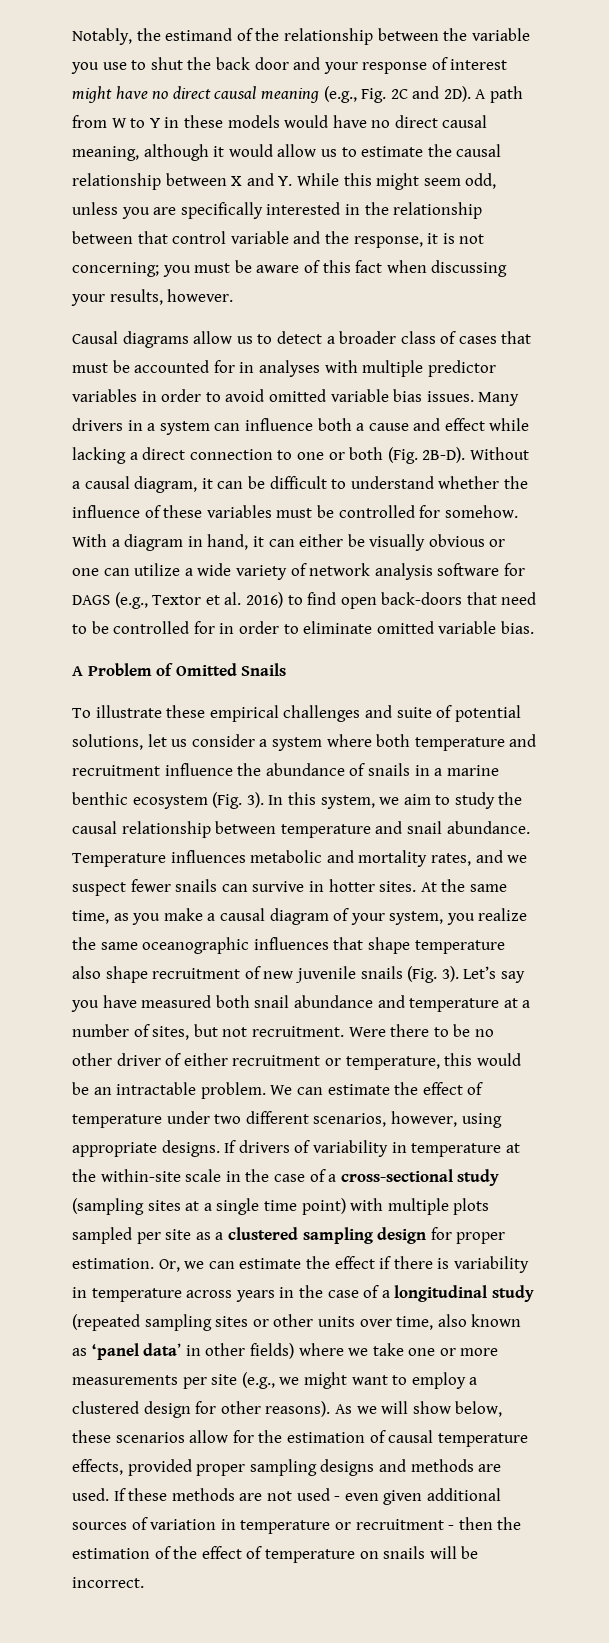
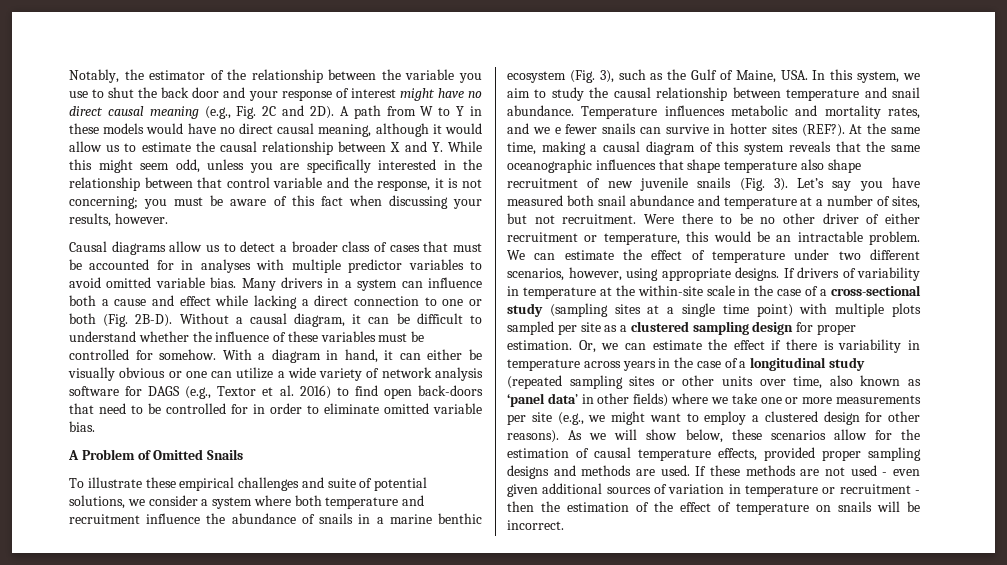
- Notably, the estimand of the relationship between the variable you use to shut the back door and your response of interest might have no direct causal meaning (e.g., Fig. 2C and 2D).
+ Notably, the estimator of the relationship between the variable you use to shut the back door and your response of interest might have no direct causal meaning (e.g., Fig. 2C and 2D).
- Causal diagrams allow us to detect a broader class of cases that must be accounted for in analyses with multiple predictor variables in order to avoid omitted variable bias issues.
+ Causal diagrams allow us to detect a broader class of cases that must be accounted for in analyses with multiple predictor variables to avoid omitted variable bias.
- To illustrate these empirical challenges and suite of potential solutions, let us consider a system where both temperature and recruitment influence the abundance of snails in a marine benthic ecosystem (Fig. 3). In this system, we aim to study the causal relationship between temperature and snail abundance.
+ To illustrate these empirical challenges and suite of potential solutions, we consider a system where both temperature and recruitment influence the abundance of snails in a marine benthic ecosystem (Fig. 3), such as the Gulf of Maine, USA. In this system, we aim to study the causal relationship between temperature and snail abundance.
- Temperature influences metabolic and mortality rates, and we suspect fewer snails can survive in hotter sites.
+ Temperature influences metabolic and mortality rates, and we e fewer snails can survive in hotter sites (REF?).
- At the same time, as you make a causal diagram of your system, you realize the same oceanographic influences that shape temperature also shape recruitment of new juvenile snails (Fig. 3).
+ At the same time, making a causal diagram of this system reveals that the same oceanographic influences that shape temperature also shape recruitment of new juvenile snails (Fig. 3).

